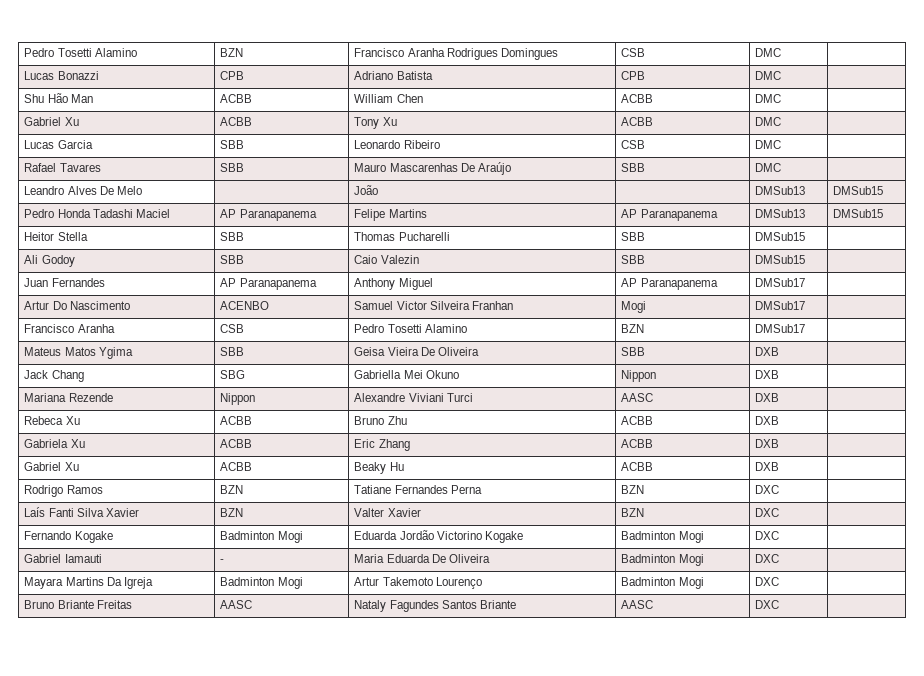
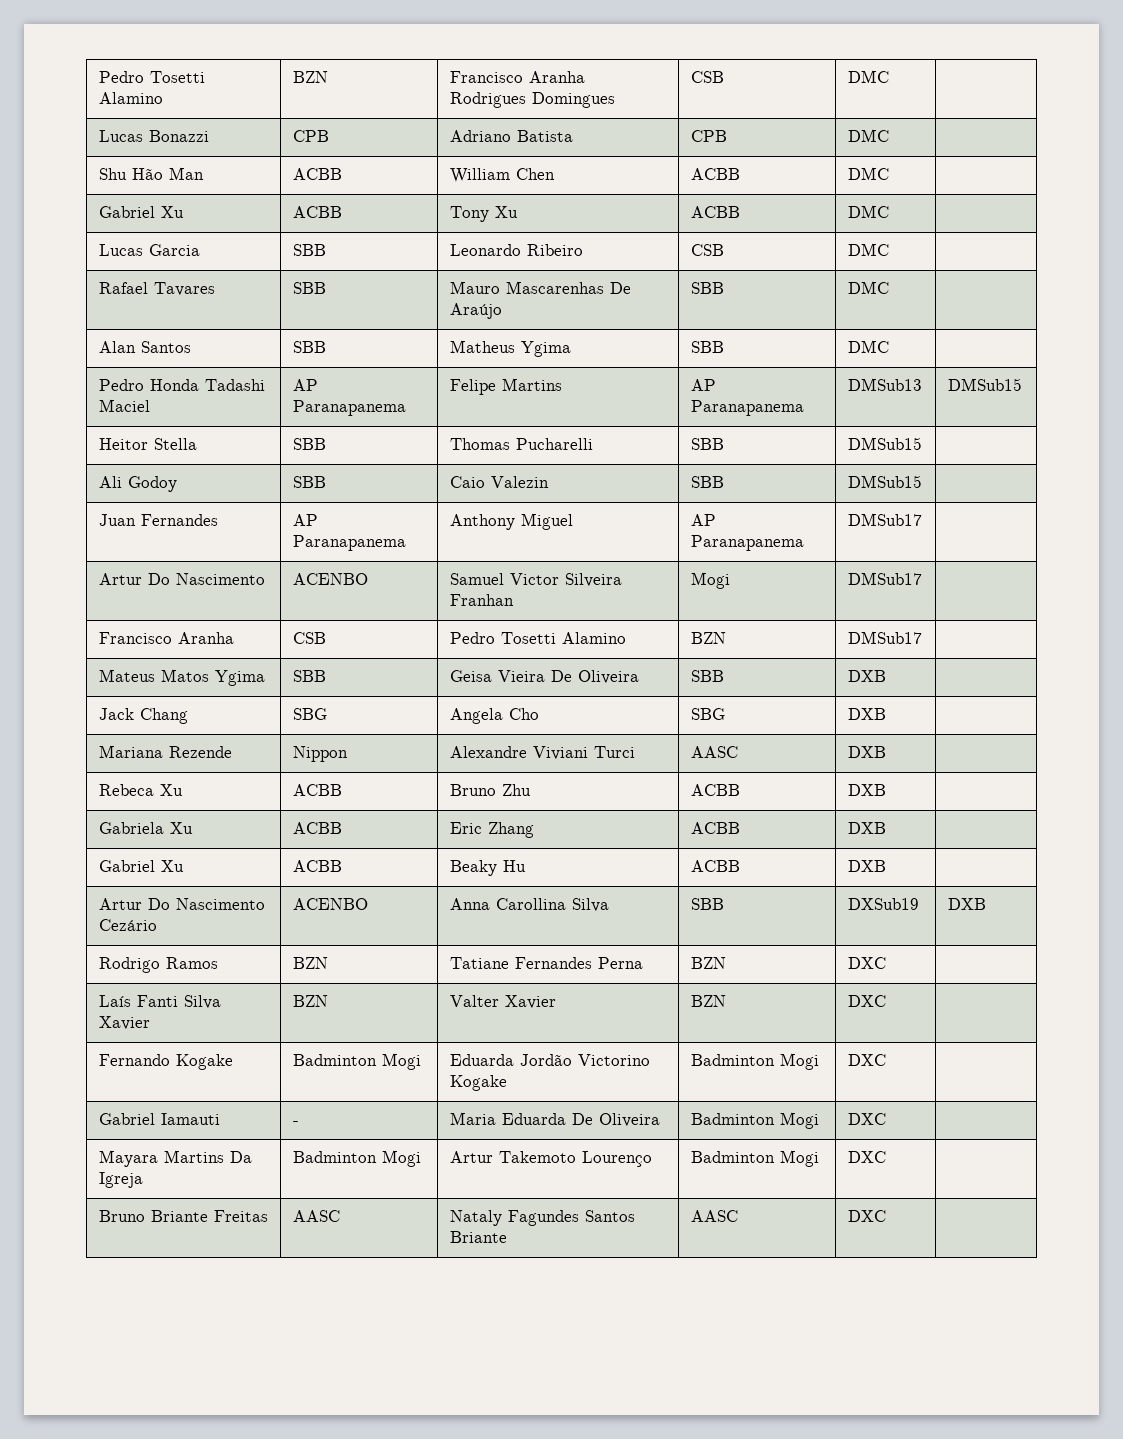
- Leandro Alves De Melo | | João | | DMSub13 | DMSub15
+ Alan Santos | SBB | Matheus Ygima | SBB | DMC |
- Jack Chang | SBG | Gabriella Mei Okuno | Nippon | DXB |
+ Jack Chang | SBG | Angela Cho | SBG | DXB |
+ Artur Do Nascimento Cezário | ACENBO | Anna Carollina Silva | SBB | DXSub19 | DXB

